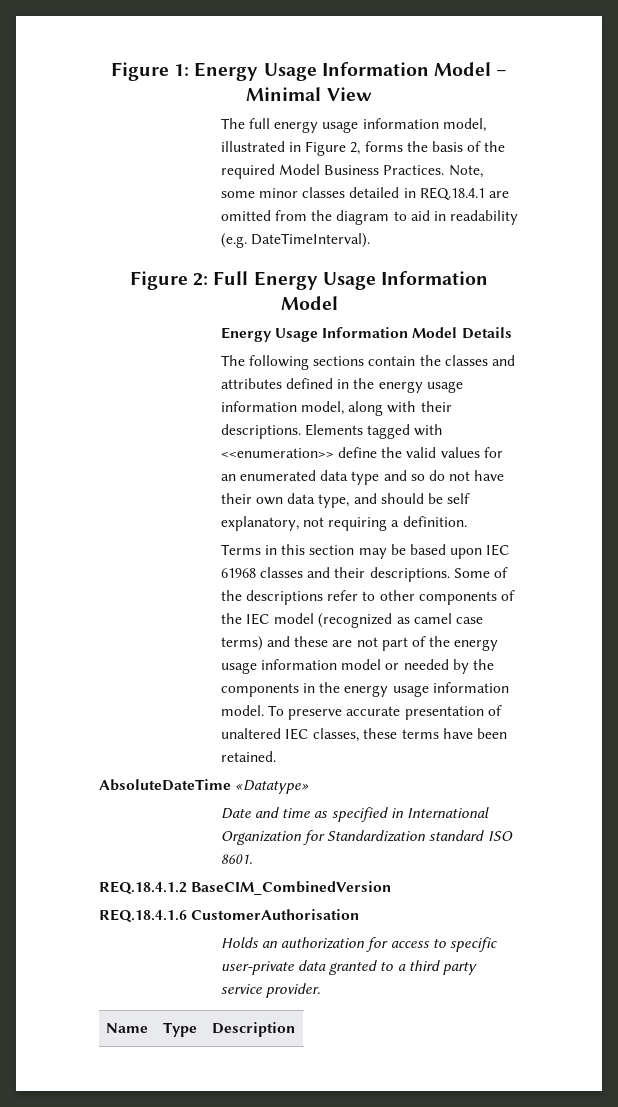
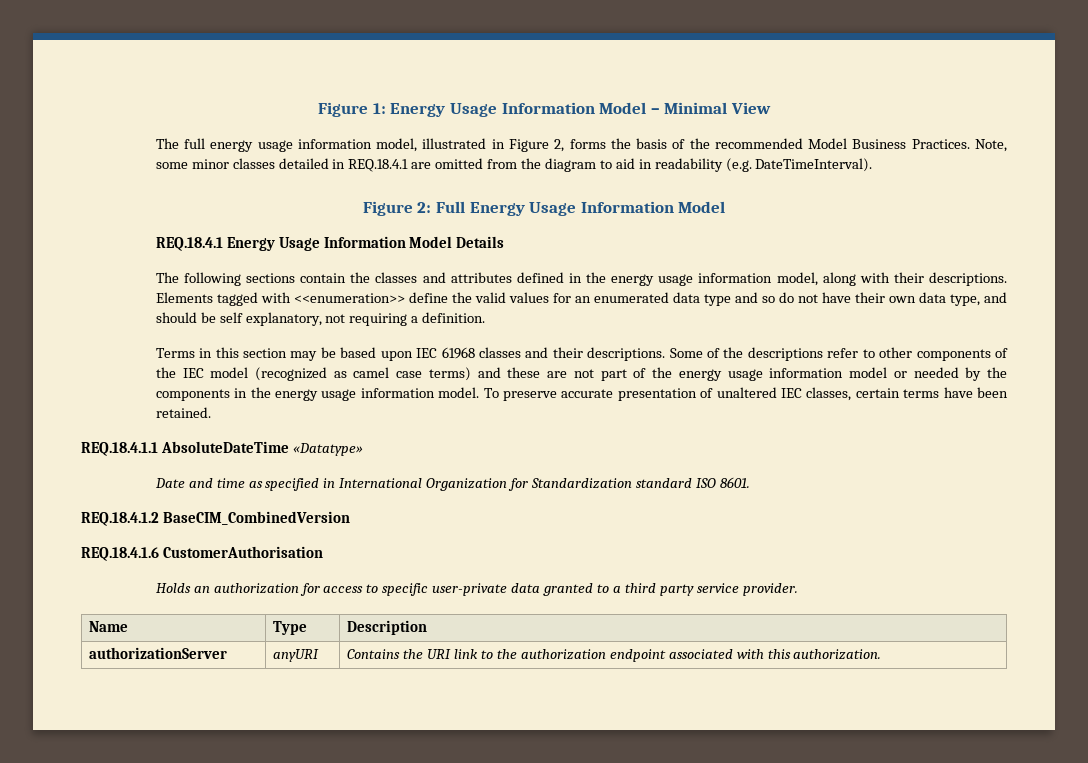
- The full energy usage information model, illustrated in Figure 2, forms the basis of the required Model Business Practices.
+ The full energy usage information model, illustrated in Figure 2, forms the basis of the recommended Model Business Practices.
- Energy Usage Information Model Details
+ REQ.18.4.1 Energy Usage Information Model Details
- To preserve accurate presentation of unaltered IEC classes, these terms have been retained.
+ To preserve accurate presentation of unaltered IEC classes, certain terms have been retained.
- AbsoluteDateTime «Datatype»
+ REQ.18.4.1.1 AbsoluteDateTime «Datatype»
+ authorizationServer | anyURI | Contains the URI link to the authorization endpoint associated with this authorization.

